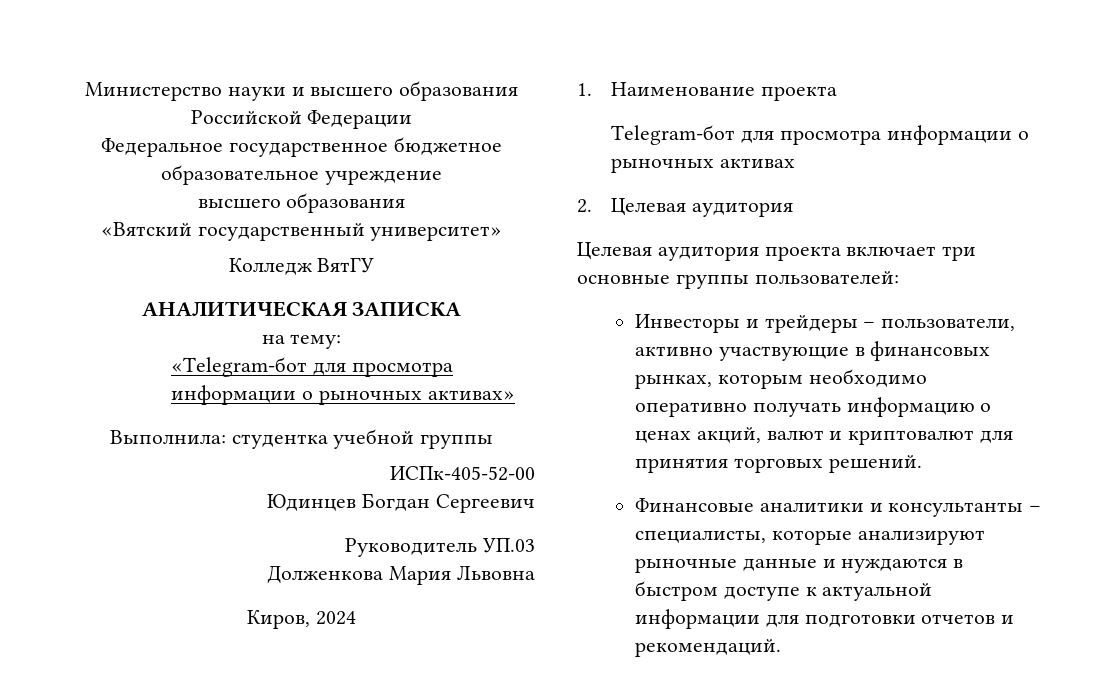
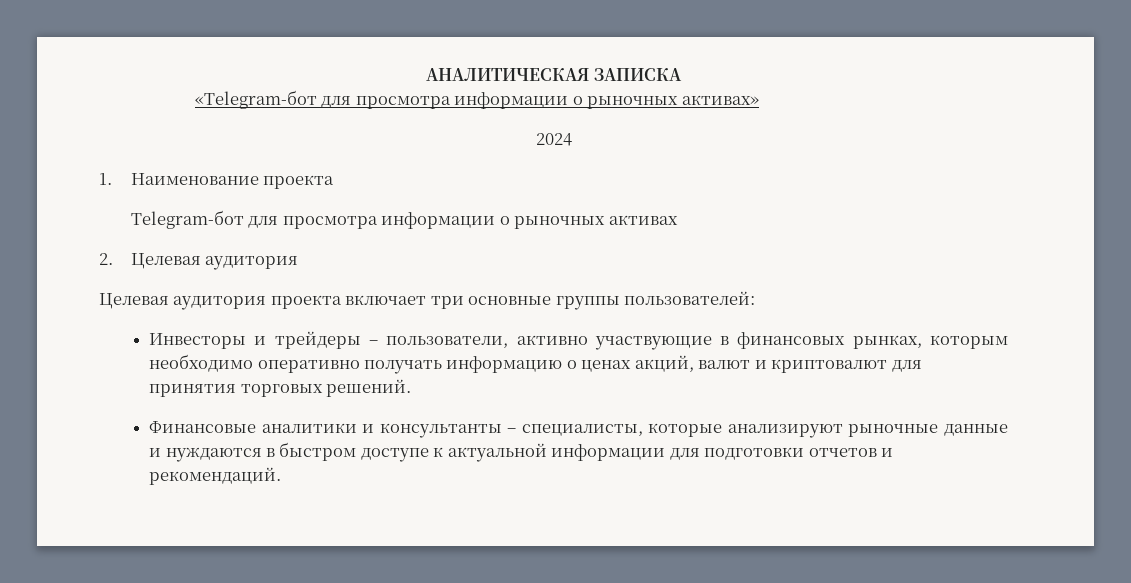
- Министерство науки и высшего образования Российской Федерации
- Федеральное государственное бюджетное образовательное учреждение
- высшего образования
- «Вятский государственный университет»
- Колледж ВятГУ
- на тему:
- Выполнила: студентка учебной группы
- ИСПк-405-52-00
- Юдинцев Богдан Сергеевич
- Руководитель УП.03
- Долженкова Мария Львовна
- Киров, 2024
+ 2024

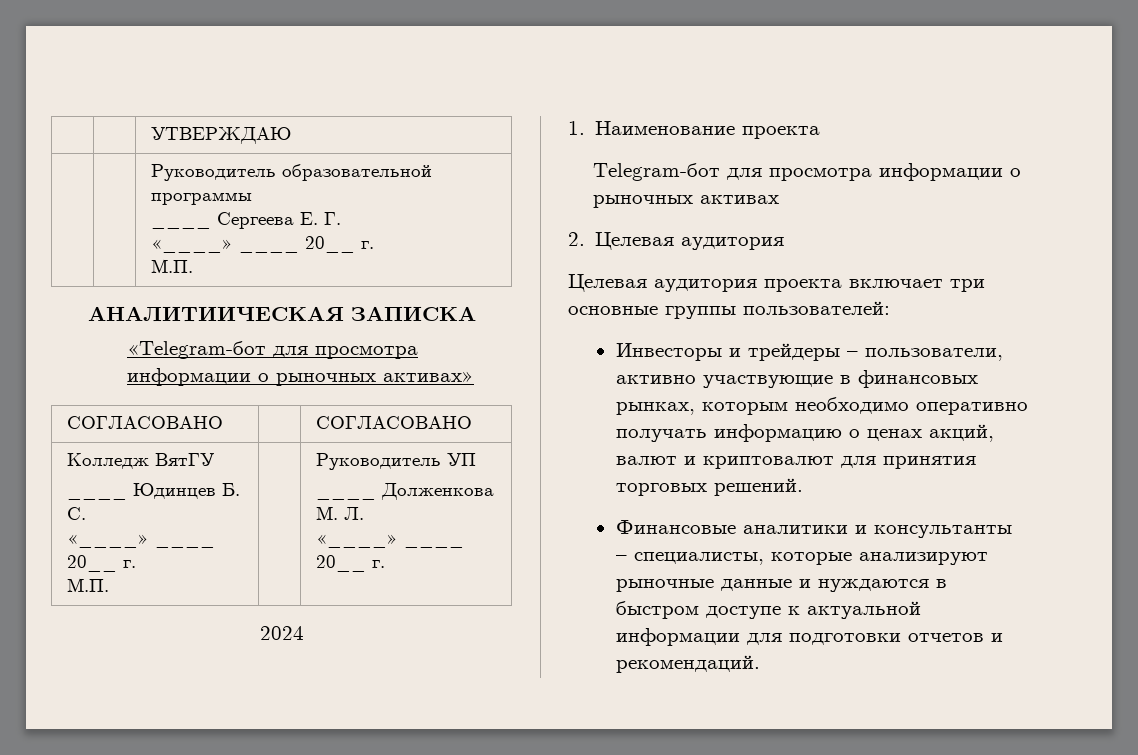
- АНАЛИТИЧЕСКАЯ ЗАПИСКА
+ | | УТВЕРЖДАЮ
+ | | Руководитель образовательной программы
+ ____ Сергеева Е. Г.
+ «____» ____ 20__ г.
+ М.П.
+ АНАЛИТИИЧЕСКАЯ ЗАПИСКА
+ СОГЛАСОВАНО | | СОГЛАСОВАНО
+ Колледж ВятГУ
+ ____ Юдинцев Б. С.
+ «____» ____ 20__ г.
+ М.П. | | Руководитель УП
+ ____ Долженкова М. Л.
+ «____» ____ 20__ г.

